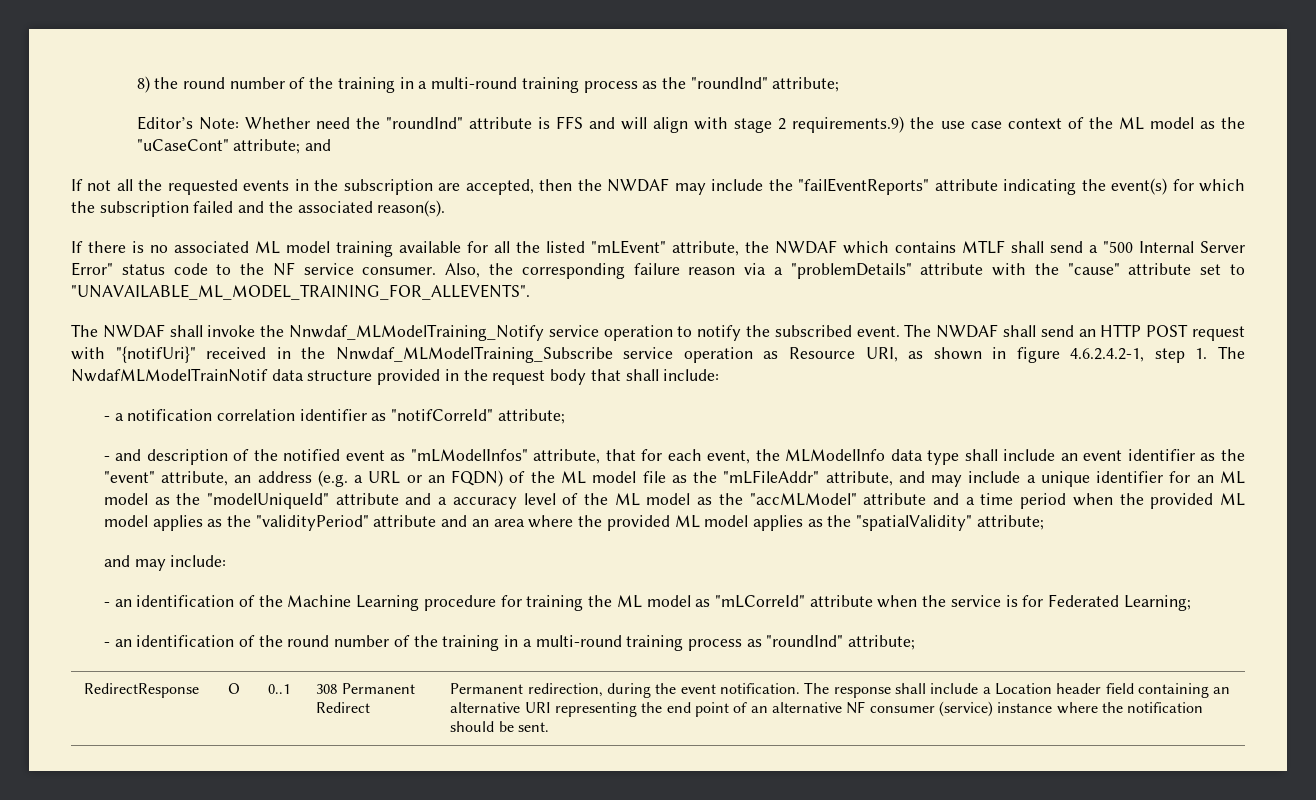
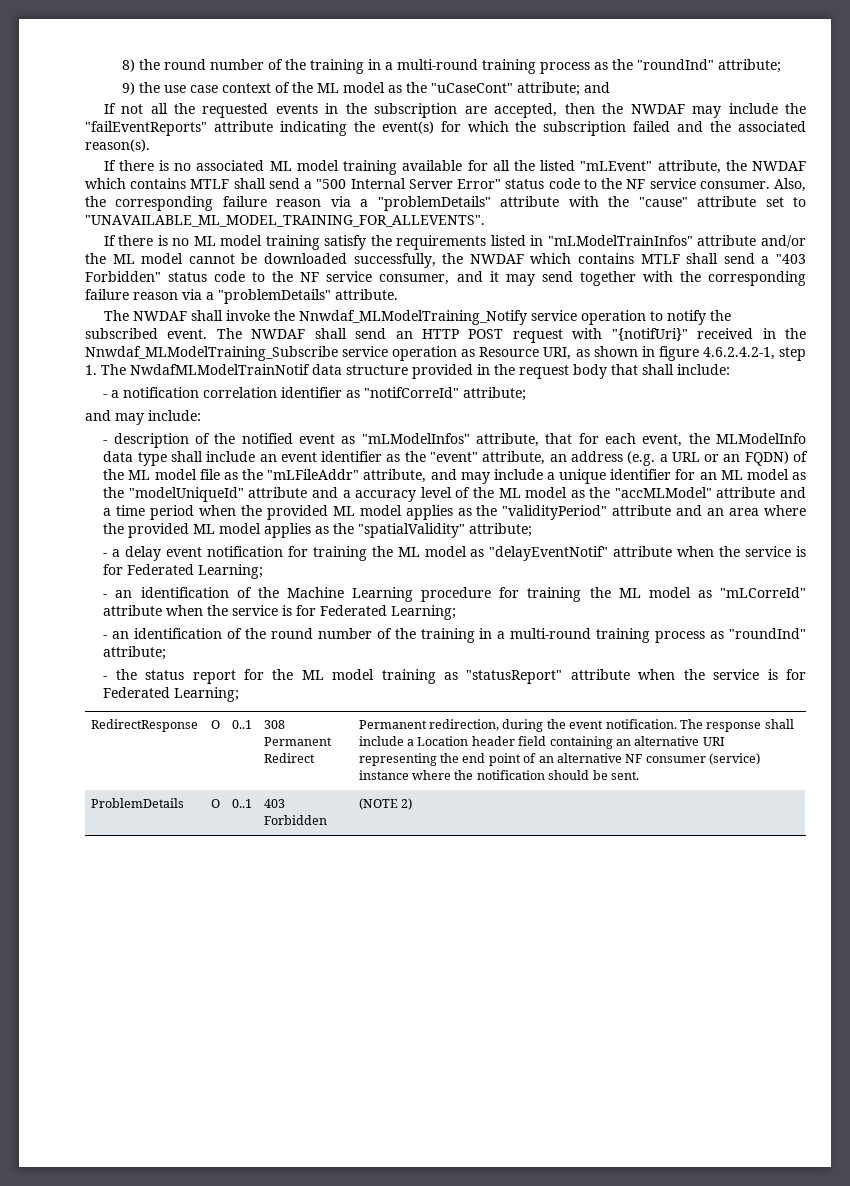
- Editor’s Note: Whether need the "roundInd" attribute is FFS and will align with stage 2 requirements.9) the use case context of the ML model as the "uCaseCont" attribute; and
+ 9) the use case context of the ML model as the "uCaseCont" attribute; and
+ If there is no ML model training satisfy the requirements listed in "mLModelTrainInfos" attribute and/or the ML model cannot be downloaded successfully, the NWDAF which contains MTLF shall send a "403 Forbidden" status code to the NF service consumer, and it may send together with the corresponding failure reason via a "problemDetails" attribute.
- - and description of the notified event as "mLModelInfos" attribute, that for each event, the MLModelInfo data type shall include an event identifier as the "event" attribute, an address (e.g. a URL or an FQDN) of the ML model file as the "mLFileAddr" attribute, and may include a unique identifier for an ML model as the "modelUniqueId" attribute and a accuracy level of the ML model as the "accMLModel" attribute and a time period when the provided ML model applies as the "validityPeriod" attribute and an area where the provided ML model applies as the "spatialValidity" attribute;
+ and may include:
+ - description of the notified event as "mLModelInfos" attribute, that for each event, the MLModelInfo data type shall include an event identifier as the "event" attribute, an address (e.g. a URL or an FQDN) of the ML model file as the "mLFileAddr" attribute, and may include a unique identifier for an ML model as the "modelUniqueId" attribute and a accuracy level of the ML model as the "accMLModel" attribute and a time period when the provided ML model applies as the "validityPeriod" attribute and an area where the provided ML model applies as the "spatialValidity" attribute;
- and may include:
+ - a delay event notification for training the ML model as "delayEventNotif" attribute when the service is for Federated Learning;
+ - the status report for the ML model training as "statusReport" attribute when the service is for Federated Learning;
+ ProblemDetails | O | 0..1 | 403 Forbidden | (NOTE 2)

